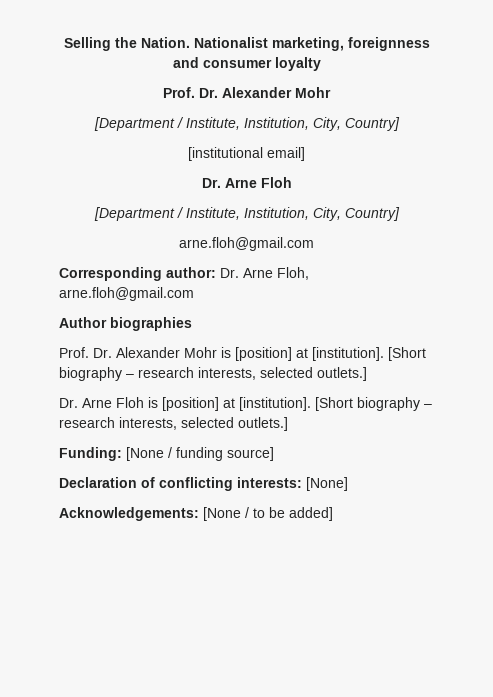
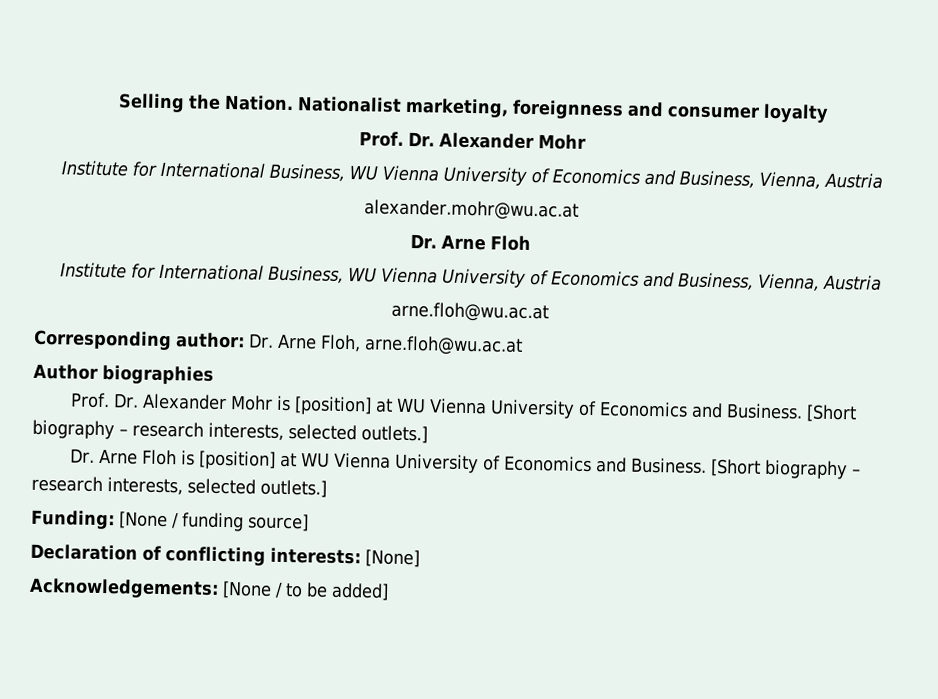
  Nationalist marketing, foreignness and consumer loyalty
  Prof. Dr. Alexander Mohr
- [Department / Institute, Institution, City, Country]
- [institutional email]
+ Institute for International Business, WU Vienna University of Economics and Business, Vienna, Austria
+ alexander.mohr@wu.ac.at
  Dr. Arne Floh
- [Department / Institute, Institution, City, Country]
- arne.floh@gmail.com
+ Institute for International Business, WU Vienna University of Economics and Business, Vienna, Austria
+ arne.floh@wu.ac.at
- Corresponding author: Dr. Arne Floh, arne.floh@gmail.com
+ Corresponding author: Dr. Arne Floh, arne.floh@wu.ac.at
- Prof. Dr. Alexander Mohr is [position] at [institution].
+ Prof. Dr. Alexander Mohr is [position] at WU Vienna University of Economics and Business.
- Dr. Arne Floh is [position] at [institution].
+ Dr. Arne Floh is [position] at WU Vienna University of Economics and Business.

